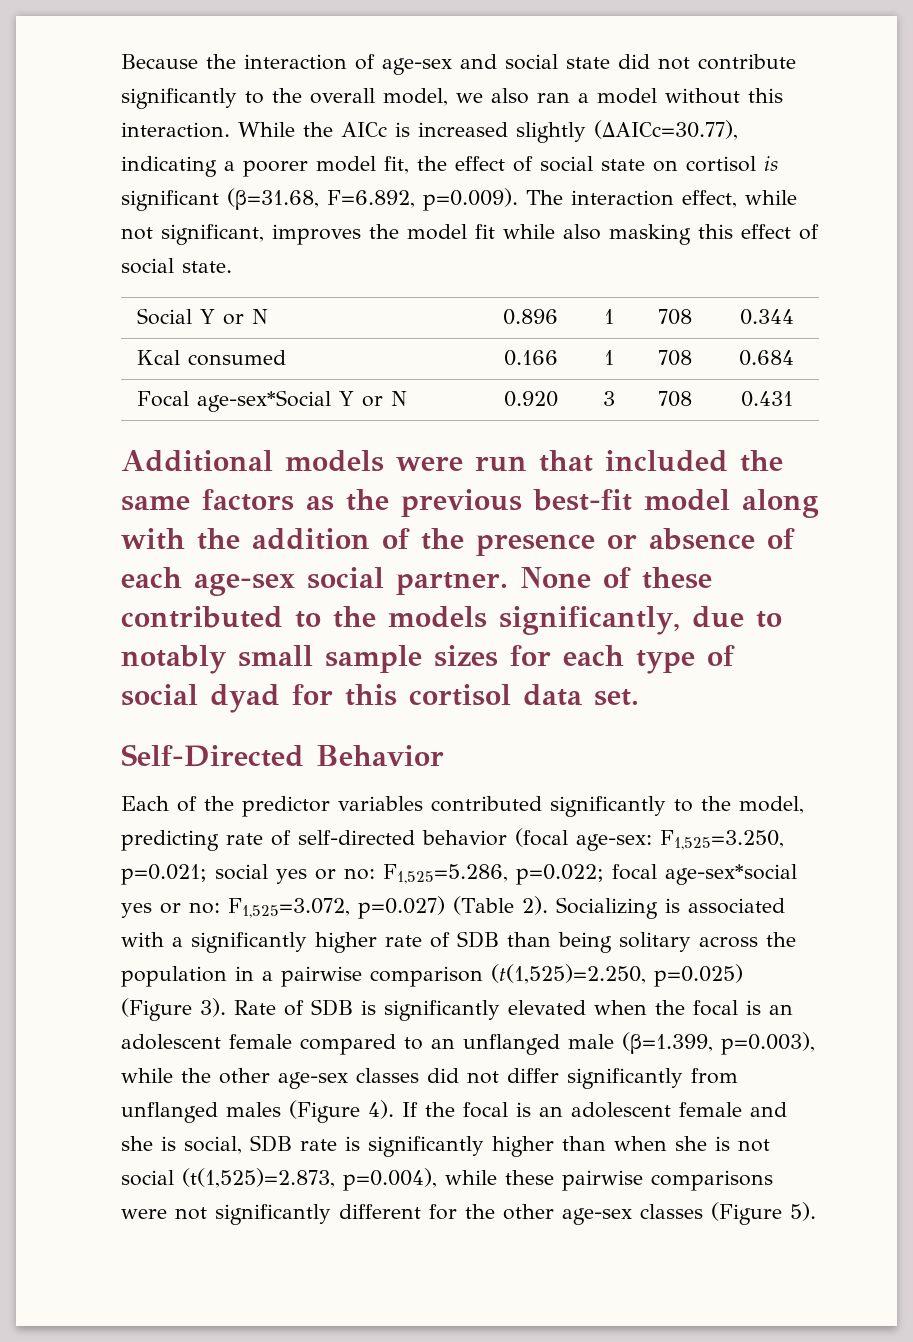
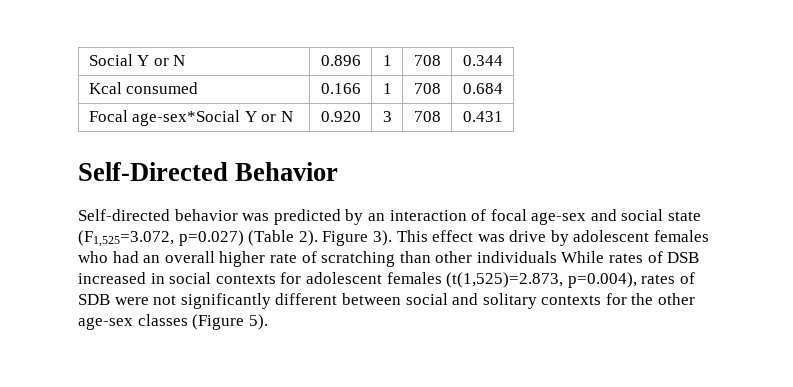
- Because the interaction of age-sex and social state did not contribute significantly to the overall model, we also ran a model without this interaction. While the AICc is increased slightly (ΔAICc=30.77), indicating a poorer model fit, the effect of social state on cortisol is significant (β=31.68, F=6.892, p=0.009). The interaction effect, while not significant, improves the model fit while also masking this effect of social state.
- Additional models were run that included the same factors as the previous best-fit model along with the addition of the presence or absence of each age-sex social partner. None of these contributed to the models significantly, due to notably small sample sizes for each type of social dyad for this cortisol data set.
  Self-Directed Behavior
- Each of the predictor variables contributed significantly to the model, predicting rate of self-directed behavior (focal age-sex: F1,525=3.250, p=0.021; social yes or no: F1,525=5.286, p=0.022; focal age-sex*social yes or no: F1,525=3.072, p=0.027) (Table 2). Socializing is associated with a significantly higher rate of SDB than being solitary across the population in a pairwise comparison (t(1,525)=2.250, p=0.025) (Figure 3). Rate of SDB is significantly elevated when the focal is an adolescent female compared to an unflanged male (β=1.399, p=0.003), while the other age-sex classes did not differ significantly from unflanged males (Figure 4). If the focal is an adolescent female and she is social, SDB rate is significantly higher than when she is not social (t(1,525)=2.873, p=0.004), while these pairwise comparisons were not significantly different for the other age-sex classes (Figure 5).
+ Self-directed behavior was predicted by an interaction of focal age-sex and social state (F1,525=3.072, p=0.027) (Table 2). Figure 3). This effect was drive by adolescent females who had an overall higher rate of scratching than other individuals While rates of DSB increased in social contexts for adolescent females (t(1,525)=2.873, p=0.004), rates of SDB were not significantly different between social and solitary contexts for the other age-sex classes (Figure 5).

